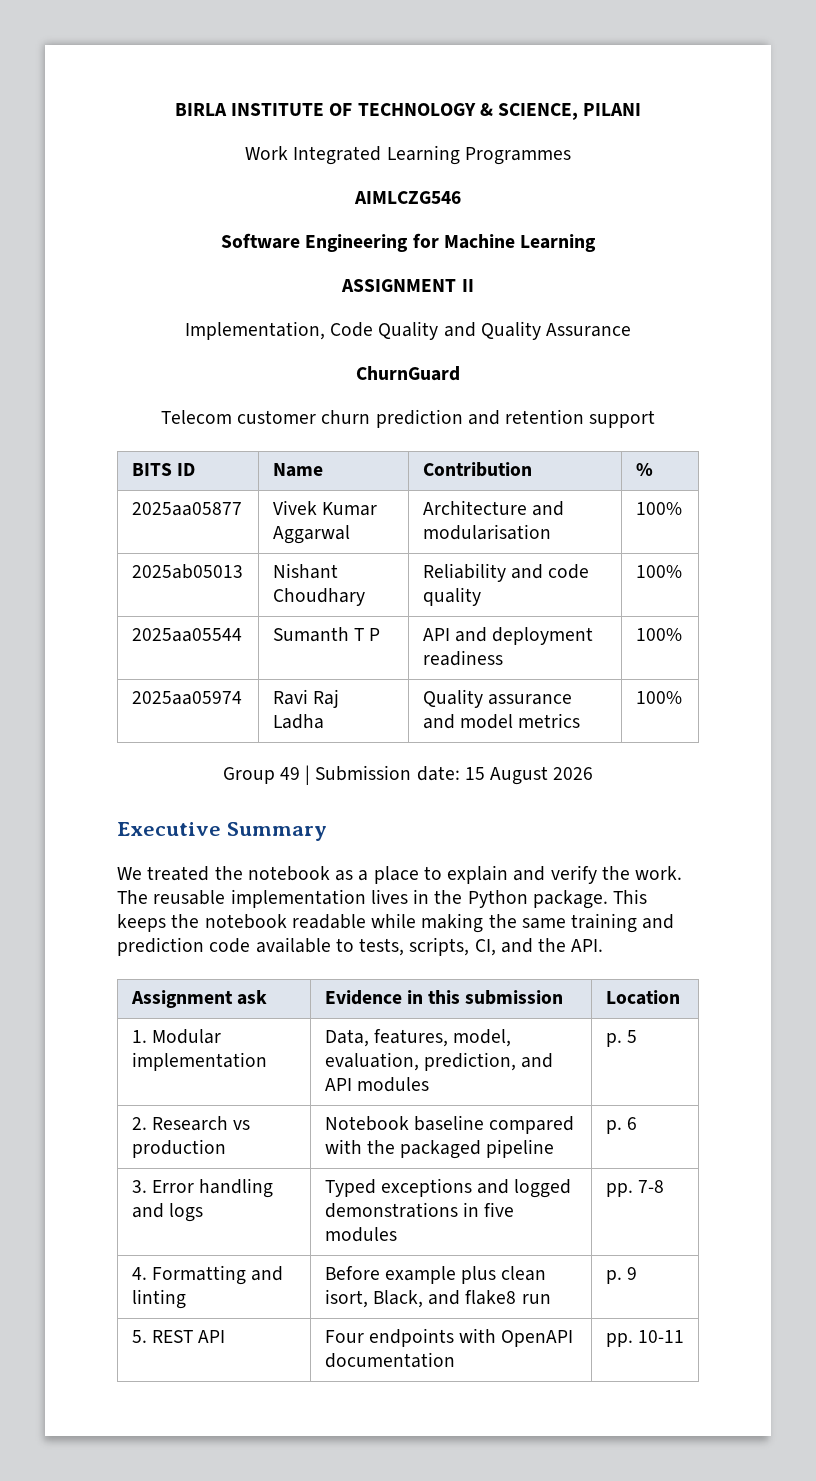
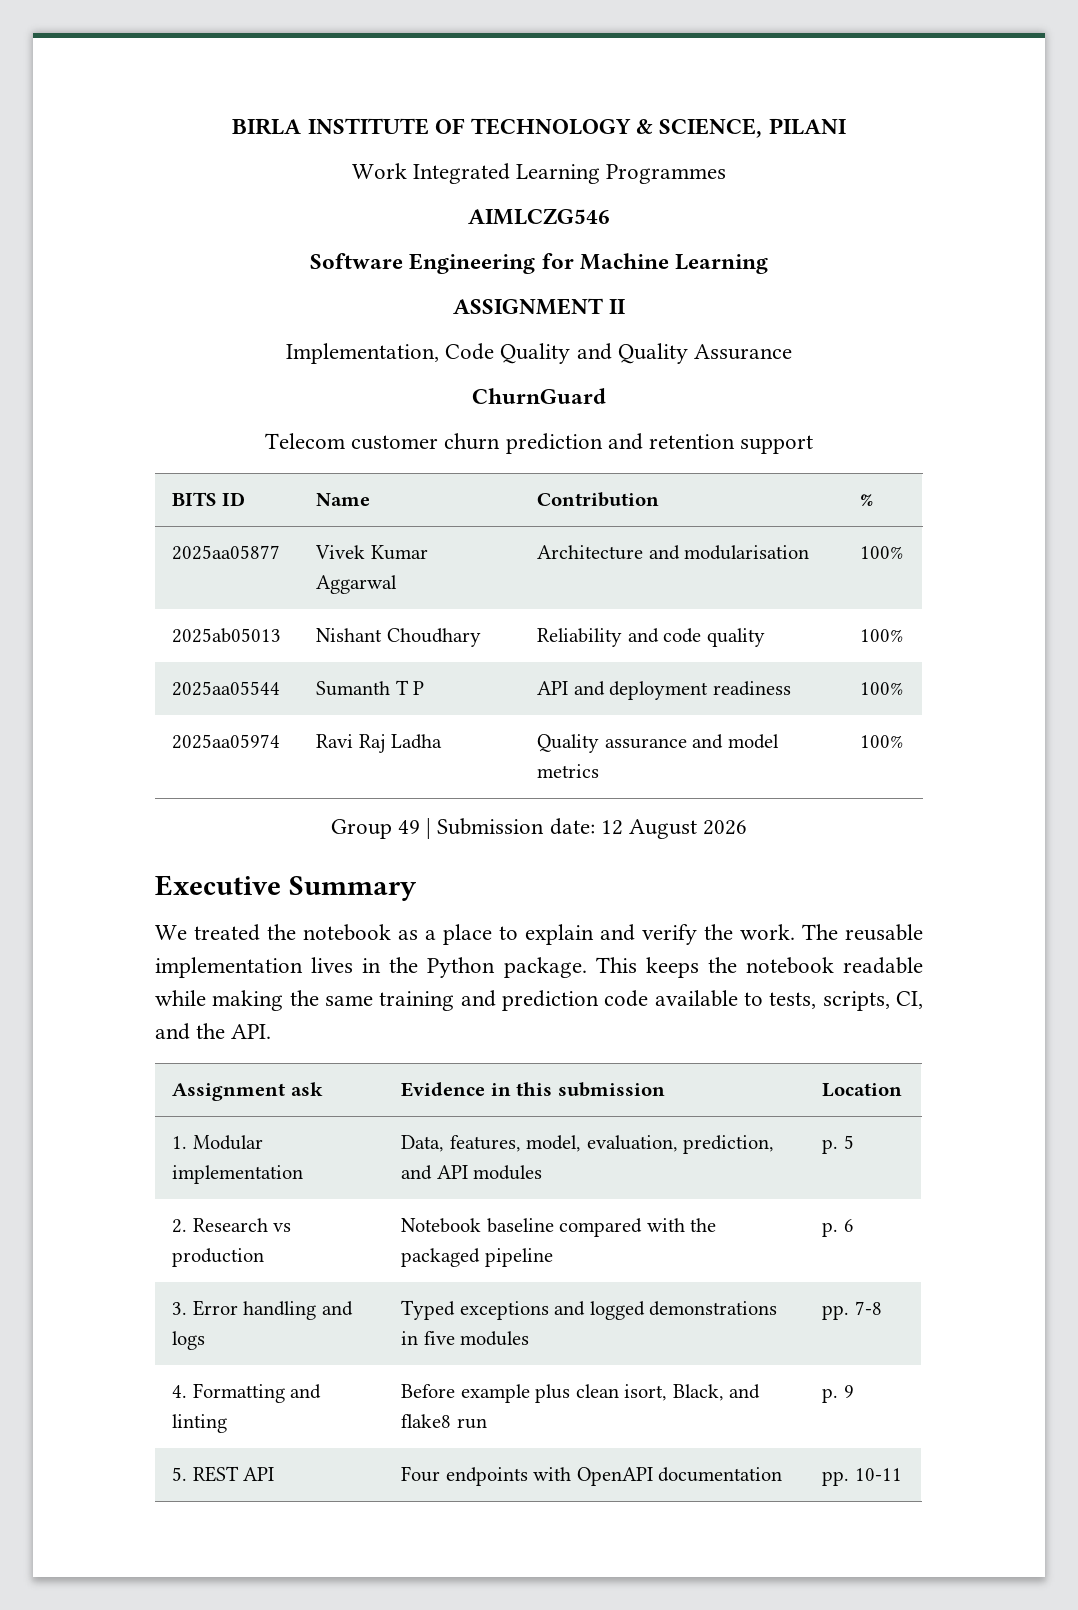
- Group 49 | Submission date: 15 August 2026
+ Group 49 | Submission date: 12 August 2026

